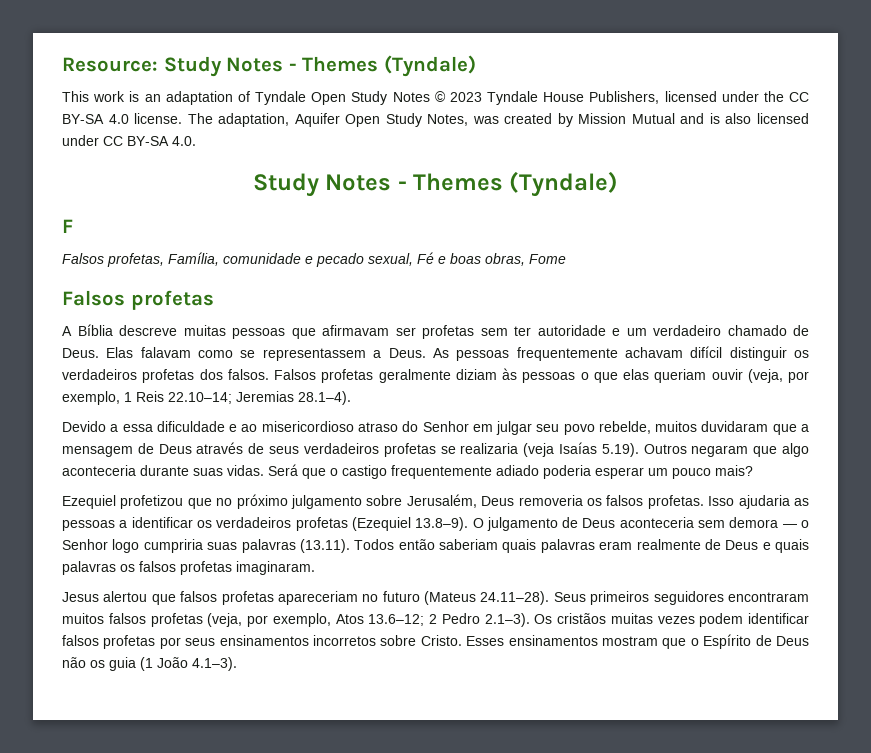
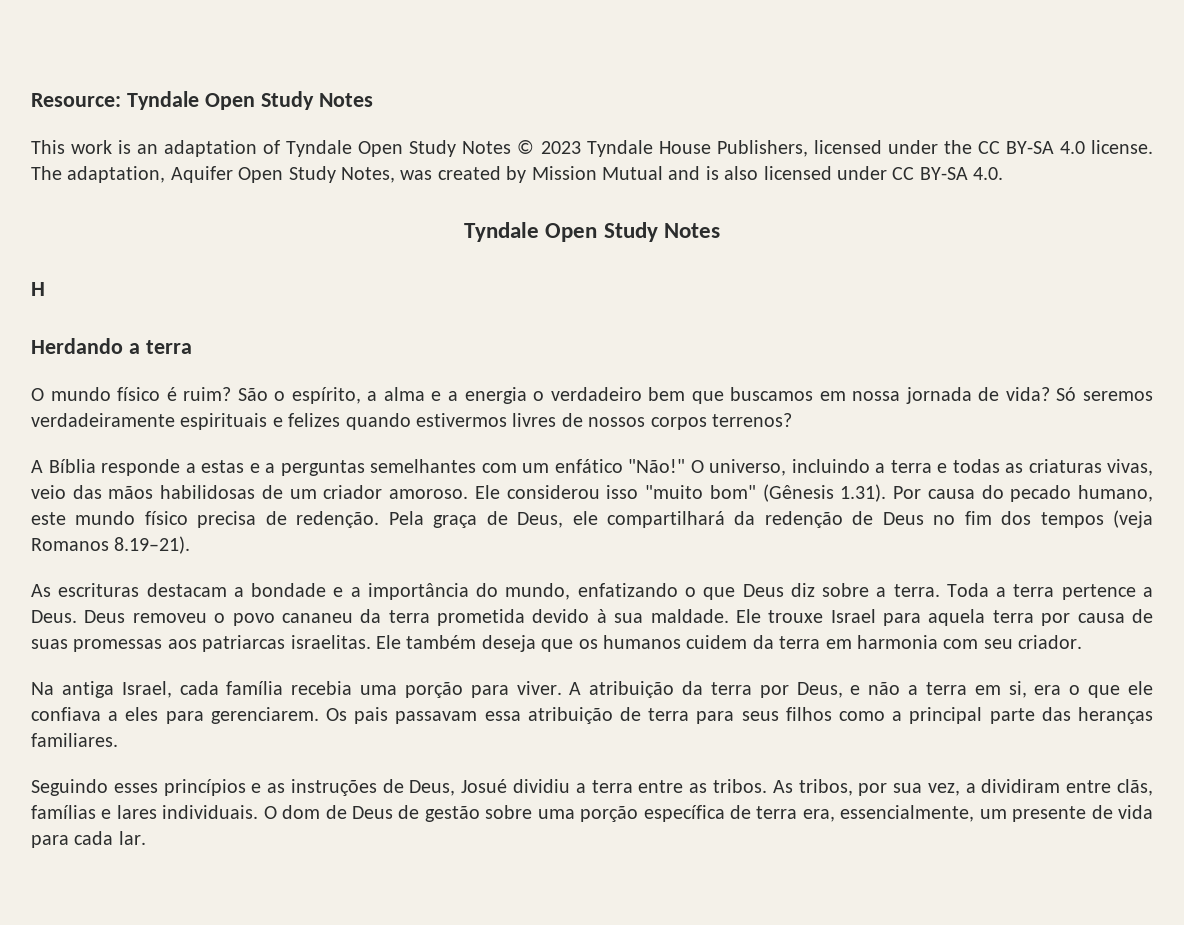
- Resource: Study Notes - Themes (Tyndale)
+ Resource: Tyndale Open Study Notes
  The adaptation, Aquifer Open Study Notes, was created by Mission Mutual and is also licensed under CC BY-SA 4.0.
- Study Notes - Themes (Tyndale)
- F
- Falsos profetas, Família, comunidade e pecado sexual, Fé e boas obras, Fome
- Falsos profetas
- A Bíblia descreve muitas pessoas que afirmavam ser profetas sem ter autoridade e um verdadeiro chamado de Deus. Elas falavam como se representassem a Deus. As pessoas frequentemente achavam difícil distinguir os verdadeiros profetas dos falsos. Falsos profetas geralmente diziam às pessoas o que elas queriam ouvir (veja, por exemplo, 1 Reis 22.10–14; Jeremias 28.1–4).
- Devido a essa dificuldade e ao misericordioso atraso do Senhor em julgar seu povo rebelde, muitos duvidaram que a mensagem de Deus através de seus verdadeiros profetas se realizaria (veja Isaías 5.19). Outros negaram que algo aconteceria durante suas vidas. Será que o castigo frequentemente adiado poderia esperar um pouco mais?
- Ezequiel profetizou que no próximo julgamento sobre Jerusalém, Deus removeria os falsos profetas. Isso ajudaria as pessoas a identificar os verdadeiros profetas (Ezequiel 13.8–9). O julgamento de Deus aconteceria sem demora — o Senhor logo cumpriria suas palavras (13.11). Todos então saberiam quais palavras eram realmente de Deus e quais palavras os falsos profetas imaginaram.
- Jesus alertou que falsos profetas apareceriam no futuro (Mateus 24.11–28). Seus primeiros seguidores encontraram muitos falsos profetas (veja, por exemplo, Atos 13.6–12; 2 Pedro 2.1–3). Os cristãos muitas vezes podem identificar falsos profetas por seus ensinamentos incorretos sobre Cristo. Esses ensinamentos mostram que o Espírito de Deus não os guia (1 João 4.1–3).
+ Tyndale Open Study Notes
+ H
+ Herdando a terra
+ O mundo físico é ruim? São o espírito, a alma e a energia o verdadeiro bem que buscamos em nossa jornada de vida? Só seremos verdadeiramente espirituais e felizes quando estivermos livres de nossos corpos terrenos?
+ A Bíblia responde a estas e a perguntas semelhantes com um enfático "Não!" O universo, incluindo a terra e todas as criaturas vivas, veio das mãos habilidosas de um criador amoroso. Ele considerou isso "muito bom" (Gênesis 1.31). Por causa do pecado humano, este mundo físico precisa de redenção. Pela graça de Deus, ele compartilhará da redenção de Deus no fim dos tempos (veja Romanos 8.19–21).
+ As escrituras destacam a bondade e a importância do mundo, enfatizando o que Deus diz sobre a terra. Toda a terra pertence a Deus. Deus removeu o povo cananeu da terra prometida devido à sua maldade. Ele trouxe Israel para aquela terra por causa de suas promessas aos patriarcas israelitas. Ele também deseja que os humanos cuidem da terra em harmonia com seu criador.
+ Na antiga Israel, cada família recebia uma porção para viver. A atribuição da terra por Deus, e não a terra em si, era o que ele confiava a eles para gerenciarem. Os pais passavam essa atribuição de terra para seus filhos como a principal parte das heranças familiares.
+ Seguindo esses princípios e as instruções de Deus, Josué dividiu a terra entre as tribos. As tribos, por sua vez, a dividiram entre clãs, famílias e lares individuais. O dom de Deus de gestão sobre uma porção específica de terra era, essencialmente, um presente de vida para cada lar.

